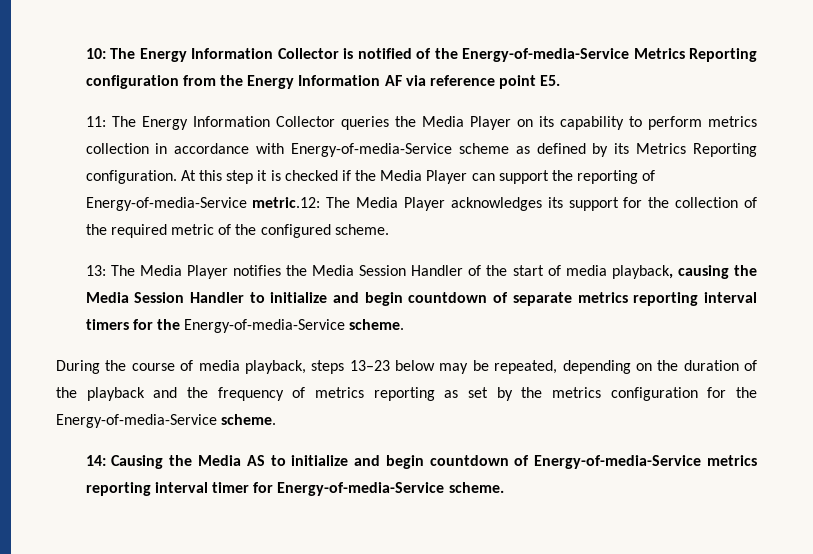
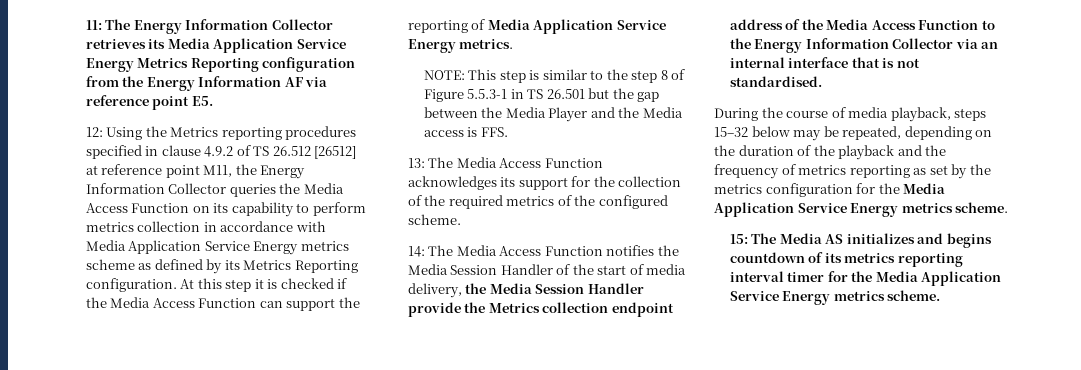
- 10: The Energy Information Collector is notified of the Energy-of-media-Service Metrics Reporting configuration from the Energy Information AF via reference point E5.
+ 11: The Energy Information Collector retrieves its Media Application Service Energy Metrics Reporting configuration from the Energy Information AF via reference point E5.
- 11: The Energy Information Collector queries the Media Player on its capability to perform metrics collection in accordance with Energy-of-media-Service scheme as defined by its Metrics Reporting configuration.
+ 12: Using the Metrics reporting procedures specified in clause 4.9.2 of TS 26.512 [26512] at reference point M11, the Energy Information Collector queries the Media Access Function on its capability to perform metrics collection in accordance with Media Application Service Energy metrics scheme as defined by its Metrics Reporting configuration.
- At this step it is checked if the Media Player can support the reporting of Energy-of-media-Service metric.12: The Media Player acknowledges its support for the collection of the required metric of the configured scheme.
+ At this step it is checked if the Media Access Function can support the reporting of Media Application Service Energy metrics.
+ NOTE: This step is similar to the step 8 of Figure 5.5.3-1 in TS 26.501 but the gap between the Media Player and the Media access is FFS.
+ 13: The Media Access Function acknowledges its support for the collection of the required metrics of the configured scheme.
- 13: The Media Player notifies the Media Session Handler of the start of media playback, causing the Media Session Handler to initialize and begin countdown of separate metrics reporting interval timers for the Energy-of-media-Service scheme.
+ 14: The Media Access Function notifies the Media Session Handler of the start of media delivery, the Media Session Handler provide the Metrics collection endpoint address of the Media Access Function to the Energy Information Collector via an internal interface that is not standardised.
- During the course of media playback, steps 13–23 below may be repeated, depending on the duration of the playback and the frequency of metrics reporting as set by the metrics configuration for the Energy-of-media-Service scheme.
- 14: Causing the Media AS to initialize and begin countdown of Energy-of-media-Service metrics reporting interval timer for Energy-of-media-Service scheme.
+ During the course of media playback, steps 15–32 below may be repeated, depending on the duration of the playback and the frequency of metrics reporting as set by the metrics configuration for the Media Application Service Energy metrics scheme.
+ 15: The Media AS initializes and begins countdown of its metrics reporting interval timer for the Media Application Service Energy metrics scheme.

